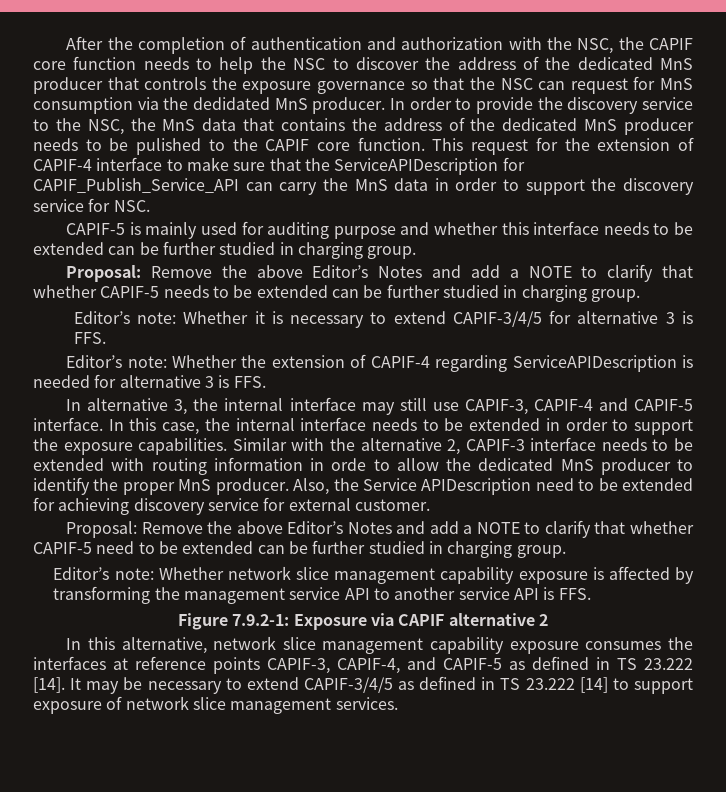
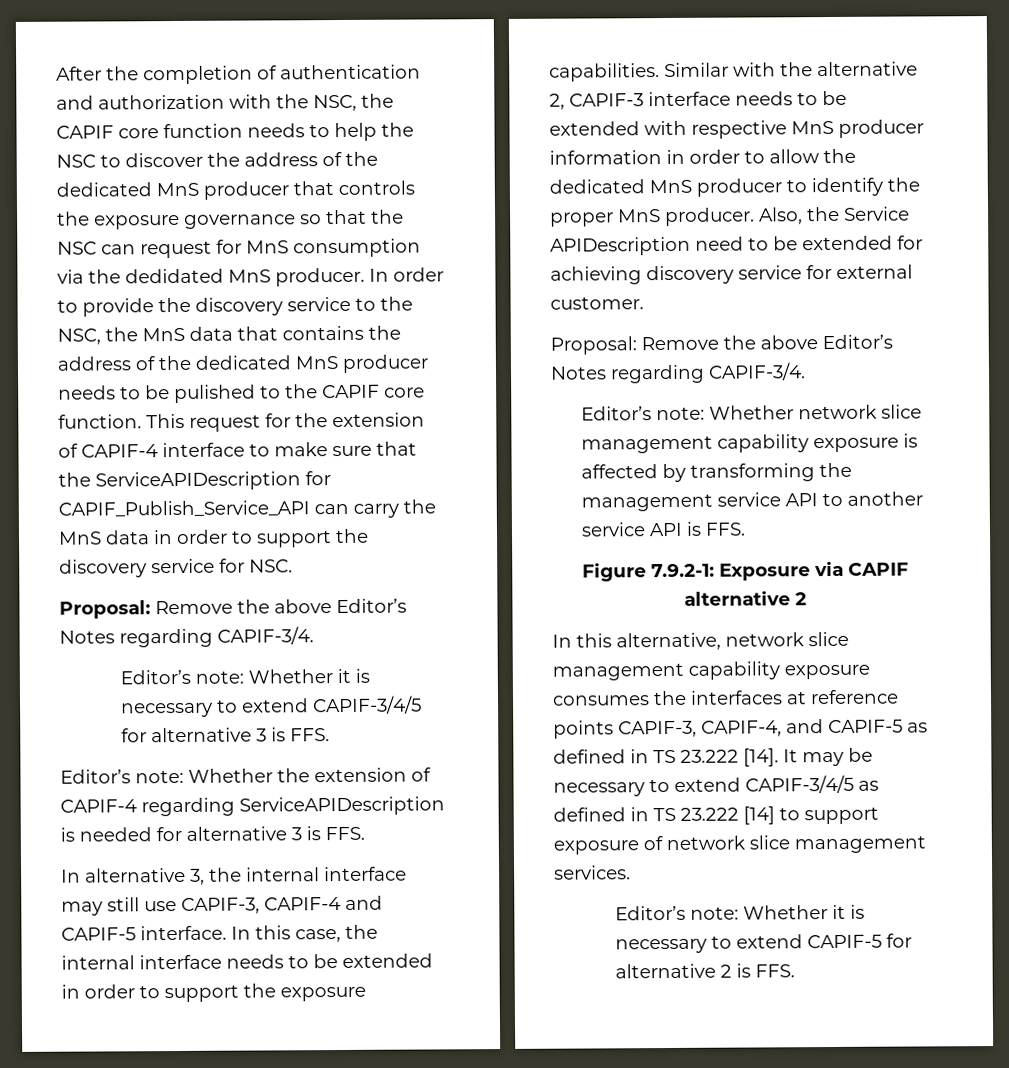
  This request for the extension of CAPIF-4 interface to make sure that the ServiceAPIDescription for CAPIF_Publish_Service_API can carry the MnS data in order to support the discovery service for NSC.
- CAPIF-5 is mainly used for auditing purpose and whether this interface needs to be extended can be further studied in charging group.
- Proposal: Remove the above Editor’s Notes and add a NOTE to clarify that whether CAPIF-5 needs to be extended can be further studied in charging group.
+ Proposal: Remove the above Editor’s Notes regarding CAPIF-3/4.
- Similar with the alternative 2, CAPIF-3 interface needs to be extended with routing information in orde to allow the dedicated MnS producer to identify the proper MnS producer.
+ Similar with the alternative 2, CAPIF-3 interface needs to be extended with respective MnS producer information in order to allow the dedicated MnS producer to identify the proper MnS producer.
  Also, the Service APIDescription need to be extended for achieving discovery service for external customer.
- Proposal: Remove the above Editor’s Notes and add a NOTE to clarify that whether CAPIF-5 need to be extended can be further studied in charging group.
+ Proposal: Remove the above Editor’s Notes regarding CAPIF-3/4.
+ Editor’s note: Whether it is necessary to extend CAPIF-5 for alternative 2 is FFS.

